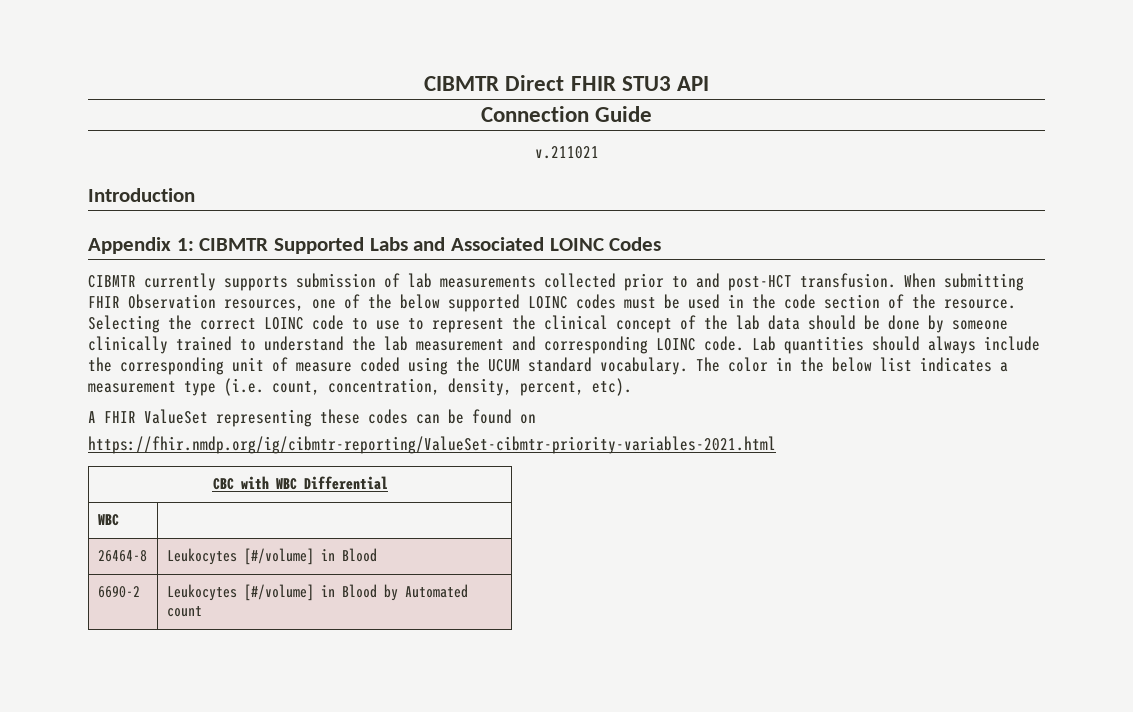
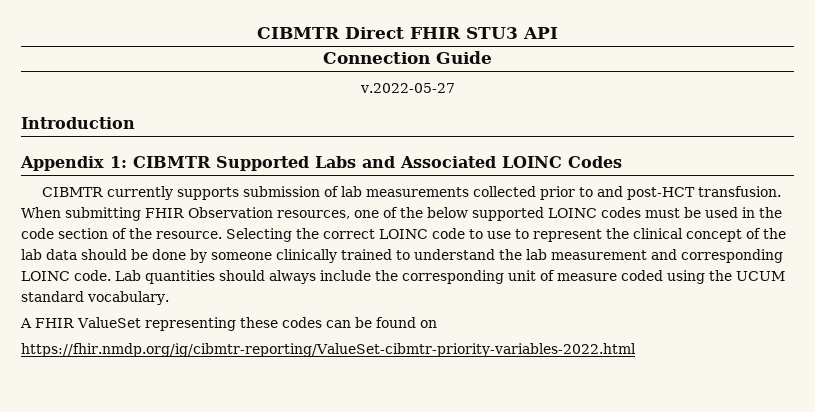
- v.211021
+ v.2022-05-27
- The color in the below list indicates a measurement type (i.e. count, concentration, density, percent, etc).
- https://fhir.nmdp.org/ig/cibmtr-reporting/ValueSet-cibmtr-priority-variables-2021.html
- CBC with WBC Differential
- WBC |
- 26464-8 | Leukocytes [#/volume] in Blood
- 6690-2 | Leukocytes [#/volume] in Blood by Automated count
+ https://fhir.nmdp.org/ig/cibmtr-reporting/ValueSet-cibmtr-priority-variables-2022.html

